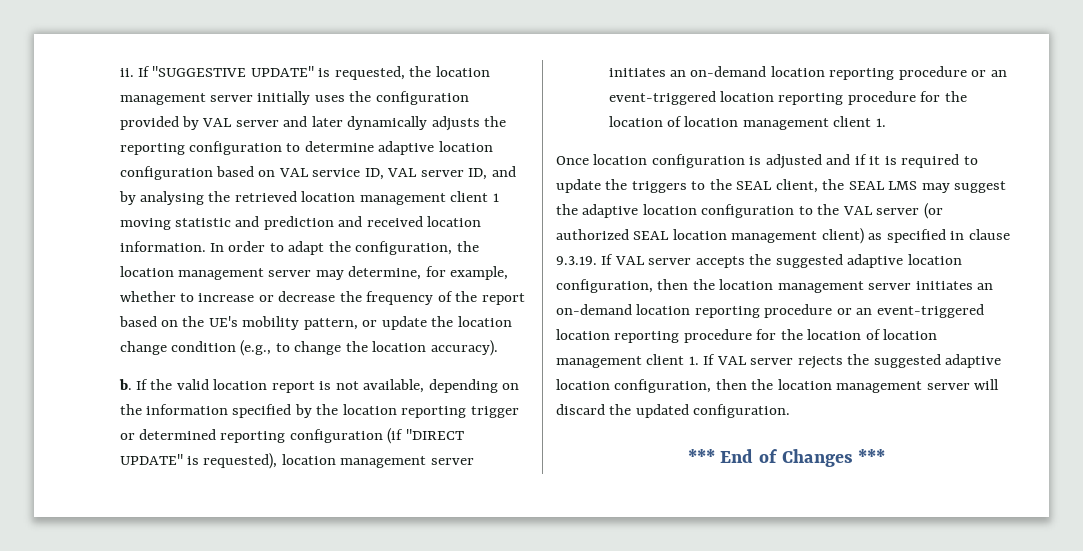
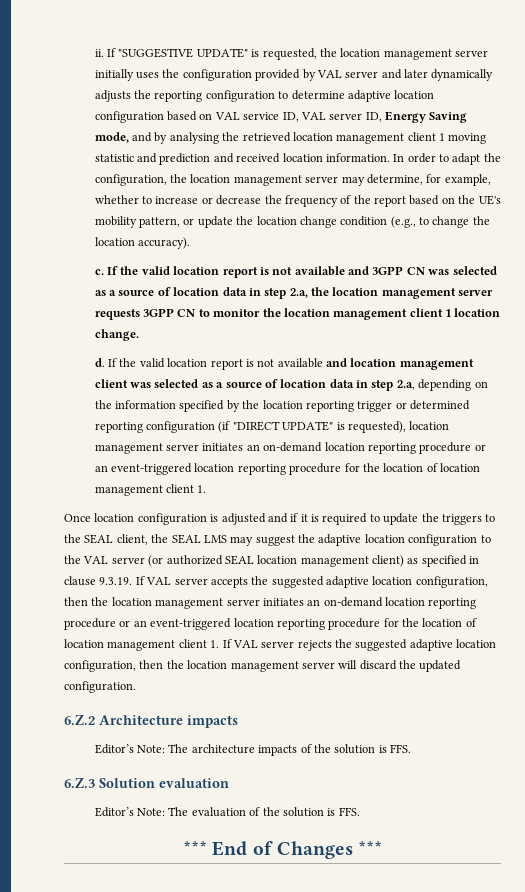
- If "SUGGESTIVE UPDATE" is requested, the location management server initially uses the configuration provided by VAL server and later dynamically adjusts the reporting configuration to determine adaptive location configuration based on VAL service ID, VAL server ID, and by analysing the retrieved location management client 1 moving statistic and prediction and received location information.
+ If "SUGGESTIVE UPDATE" is requested, the location management server initially uses the configuration provided by VAL server and later dynamically adjusts the reporting configuration to determine adaptive location configuration based on VAL service ID, VAL server ID, Energy Saving mode, and by analysing the retrieved location management client 1 moving statistic and prediction and received location information.
- b. If the valid location report is not available, depending on the information specified by the location reporting trigger or determined reporting configuration (if "DIRECT UPDATE" is requested), location management server initiates an on-demand location reporting procedure or an event-triggered location reporting procedure for the location of location management client 1.
+ c. If the valid location report is not available and 3GPP CN was selected as a source of location data in step 2.a, the location management server requests 3GPP CN to monitor the location management client 1 location change.
+ d. If the valid location report is not available and location management client was selected as a source of location data in step 2.a, depending on the information specified by the location reporting trigger or determined reporting configuration (if "DIRECT UPDATE" is requested), location management server initiates an on-demand location reporting procedure or an event-triggered location reporting procedure for the location of location management client 1.
+ 6.Z.2 Architecture impacts
+ Editor’s Note: The architecture impacts of the solution is FFS.
+ 6.Z.3 Solution evaluation
+ Editor’s Note: The evaluation of the solution is FFS.

